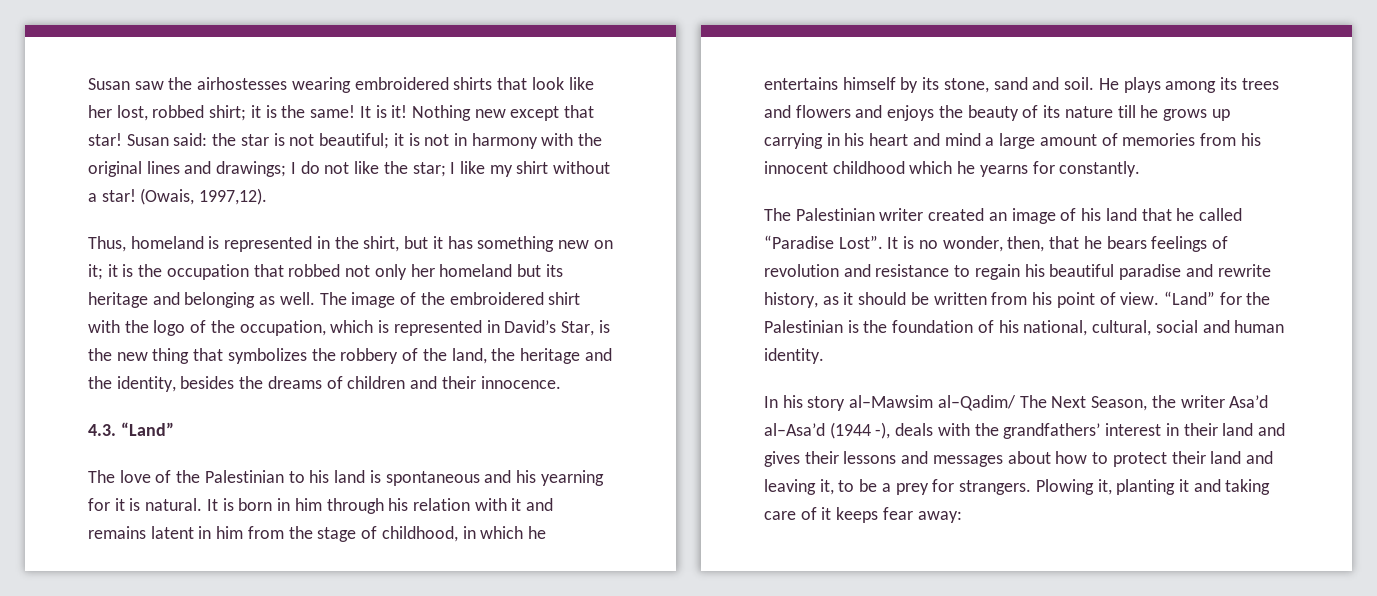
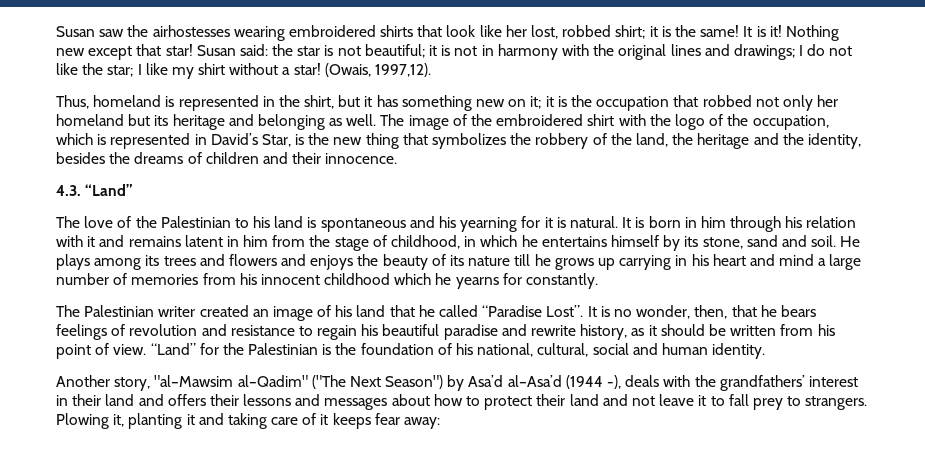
- He plays among its trees and flowers and enjoys the beauty of its nature till he grows up carrying in his heart and mind a large amount of memories from his innocent childhood which he yearns for constantly.
+ He plays among its trees and flowers and enjoys the beauty of its nature till he grows up carrying in his heart and mind a large number of memories from his innocent childhood which he yearns for constantly.
- In his story al–Mawsim al–Qadim/ The Next Season, the writer Asa’d al–Asa’d (1944 -), deals with the grandfathers’ interest in their land and gives their lessons and messages about how to protect their land and leaving it, to be a prey for strangers.
+ Another story, "al–Mawsim al–Qadim" ("The Next Season") by Asa’d al–Asa’d (1944 -), deals with the grandfathers’ interest in their land and offers their lessons and messages about how to protect their land and not leave it to fall prey to strangers.

